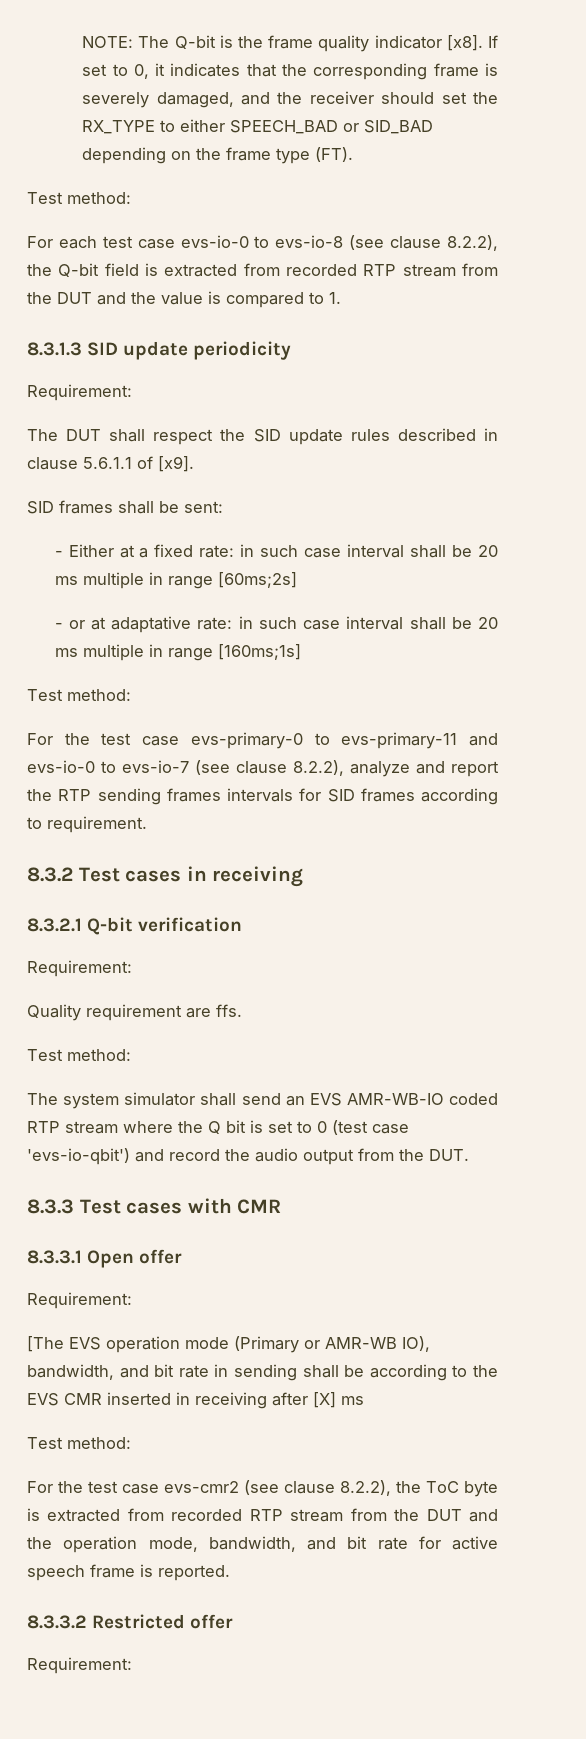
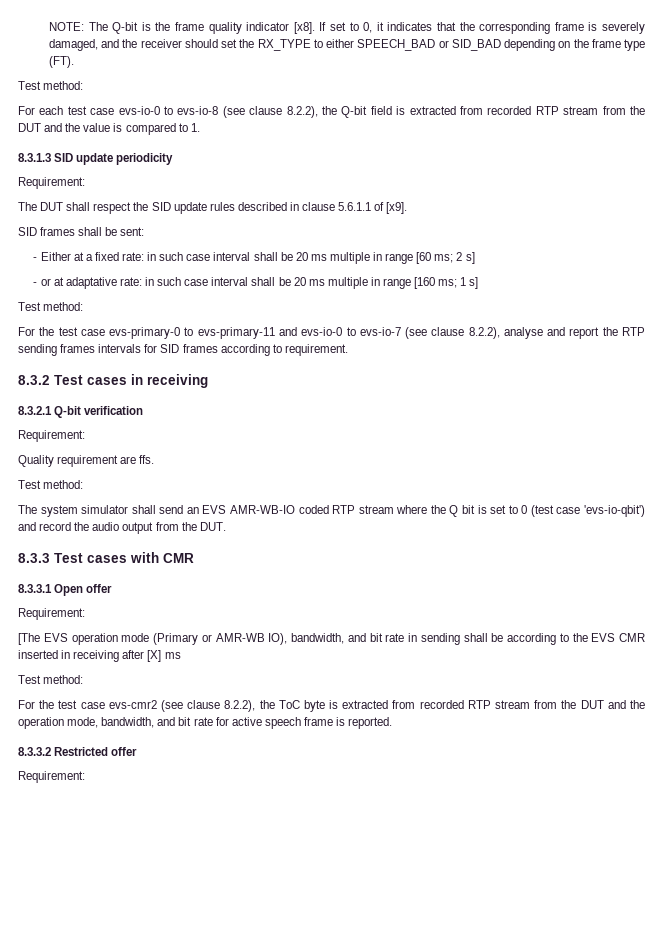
- - Either at a fixed rate: in such case interval shall be 20 ms multiple in range [60ms;2s]
+ - Either at a fixed rate: in such case interval shall be 20 ms multiple in range [60 ms; 2 s]
- - or at adaptative rate: in such case interval shall be 20 ms multiple in range [160ms;1s]
+ - or at adaptative rate: in such case interval shall be 20 ms multiple in range [160 ms; 1 s]
- For the test case evs-primary-0 to evs-primary-11 and evs-io-0 to evs-io-7 (see clause 8.2.2), analyze and report the RTP sending frames intervals for SID frames according to requirement.
+ For the test case evs-primary-0 to evs-primary-11 and evs-io-0 to evs-io-7 (see clause 8.2.2), analyse and report the RTP sending frames intervals for SID frames according to requirement.

